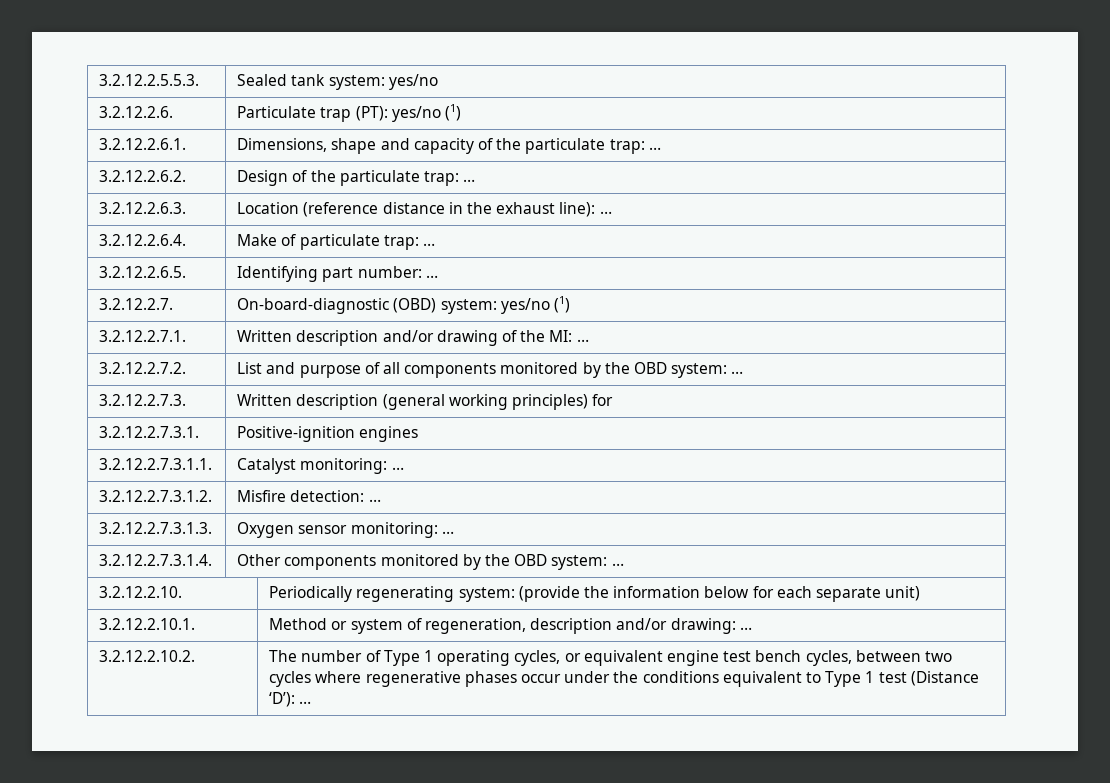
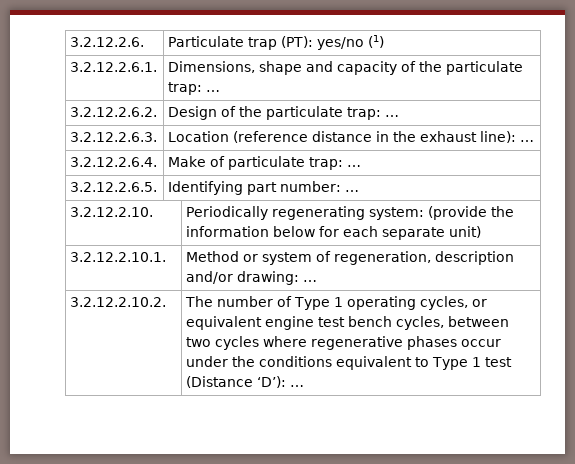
- 3.2.12.2.5.5.3. | Sealed tank system: yes/no
- 3.2.12.2.7. | On-board-diagnostic (OBD) system: yes/no (1)
- 3.2.12.2.7.1. | Written description and/or drawing of the MI: …
- 3.2.12.2.7.2. | List and purpose of all components monitored by the OBD system: …
- 3.2.12.2.7.3. | Written description (general working principles) for
- 3.2.12.2.7.3.1. | Positive-ignition engines
- 3.2.12.2.7.3.1.1. | Catalyst monitoring: …
- 3.2.12.2.7.3.1.2. | Misfire detection: …
- 3.2.12.2.7.3.1.3. | Oxygen sensor monitoring: …
- 3.2.12.2.7.3.1.4. | Other components monitored by the OBD system: …

